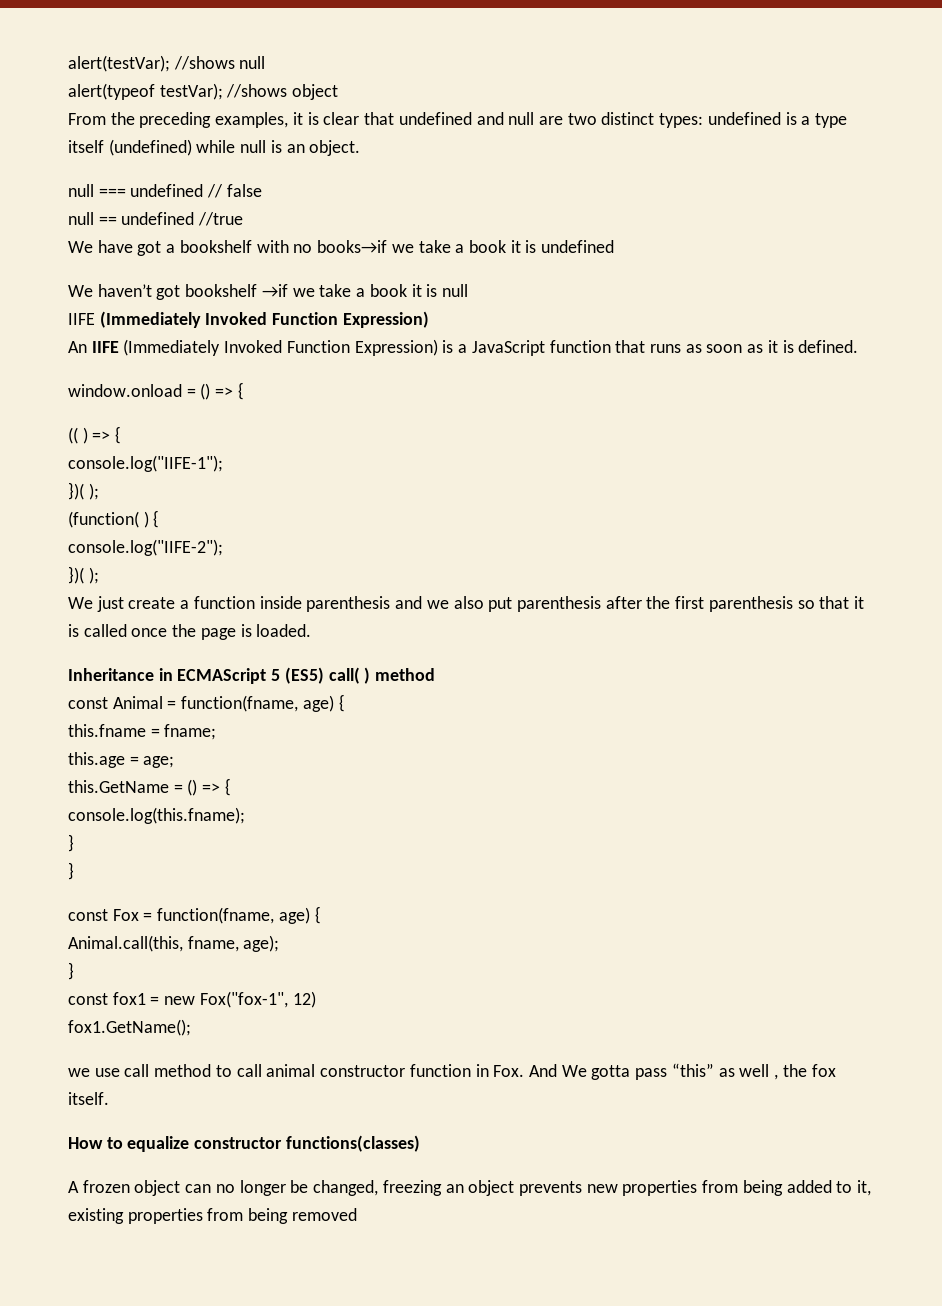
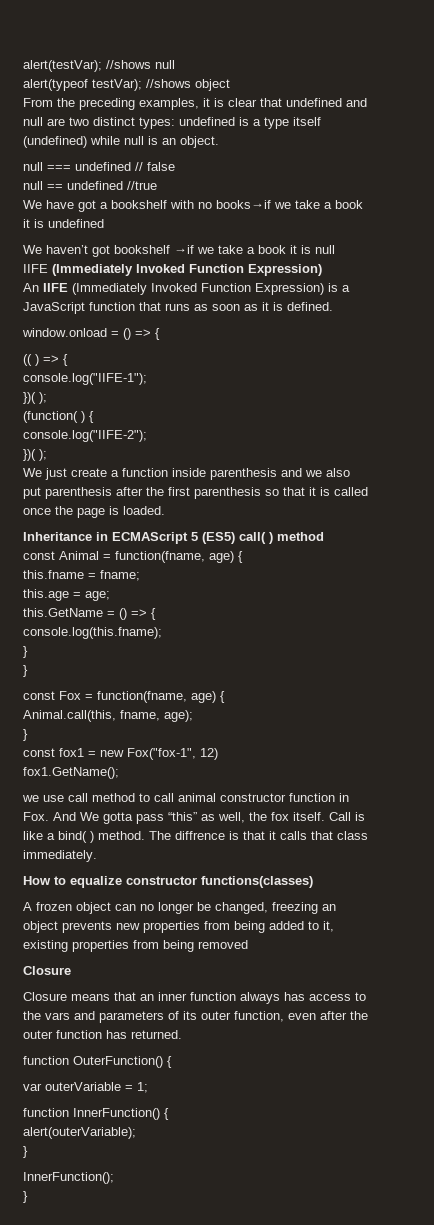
- we use call method to call animal constructor function in Fox. And We gotta pass “this” as well , the fox itself.
+ we use call method to call animal constructor function in Fox. And We gotta pass “this” as well, the fox itself. Call is like a bind( ) method. The diffrence is that it calls that class immediately.
  A frozen object can no longer be changed, freezing an object prevents new properties from being added to it, existing properties from being removed
+ Closure
+ Closure means that an inner function always has access to the vars and parameters of its outer function, even after the outer function has returned.
+ function OuterFunction() {
+ var outerVariable = 1;
+ function InnerFunction() {
+ alert(outerVariable);
+ }
+ InnerFunction();
+ }

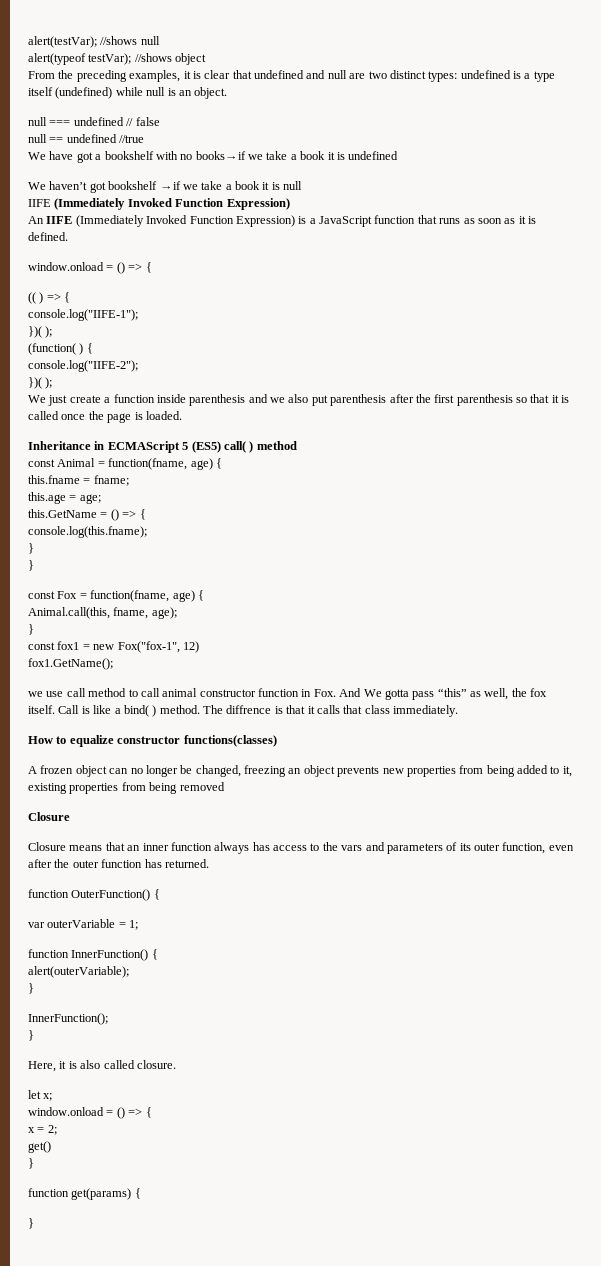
+ Here, it is also called closure.
+ let x;
+ window.onload = () => {
+ x = 2;
+ get()
+ }
+ function get(params) {
+ }

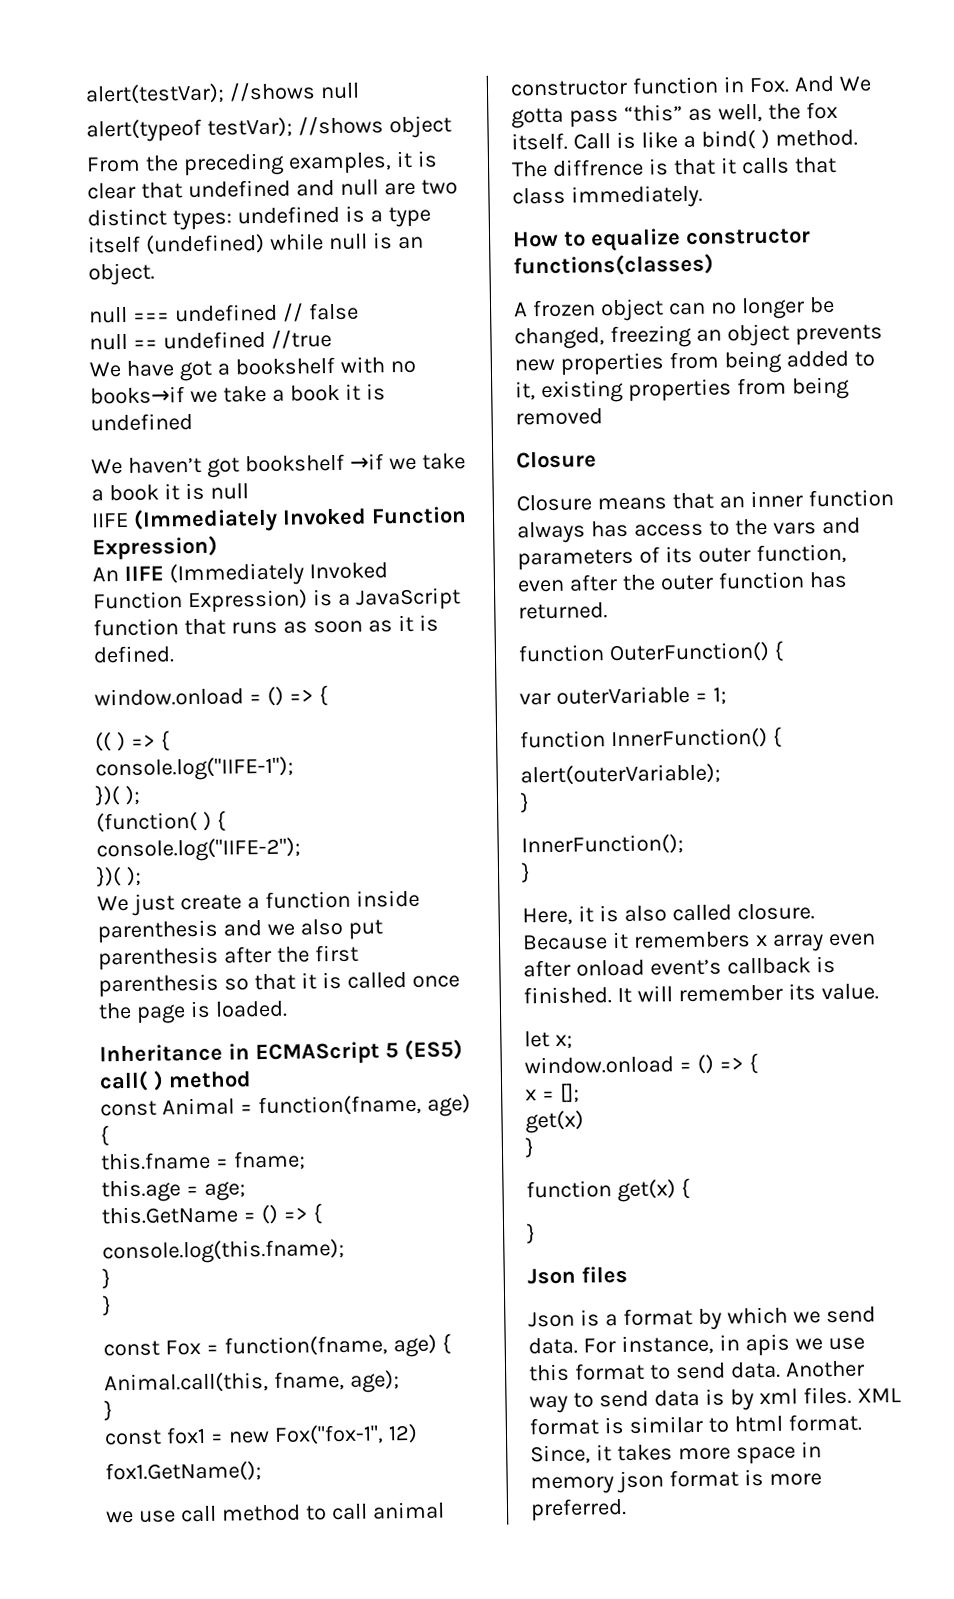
+ Because it remembers x array even after onload event’s callback is finished. It will remember its value.
- x = 2;
- get()
+ x = [];
+ get(x)
- function get(params) {
+ function get(x) {
+ Json files
+ Json is a format by which we send data. For instance, in apis we use this format to send data. Another way to send data is by xml files. XML format is similar to html format. Since, it takes more space in memory json format is more preferred.

